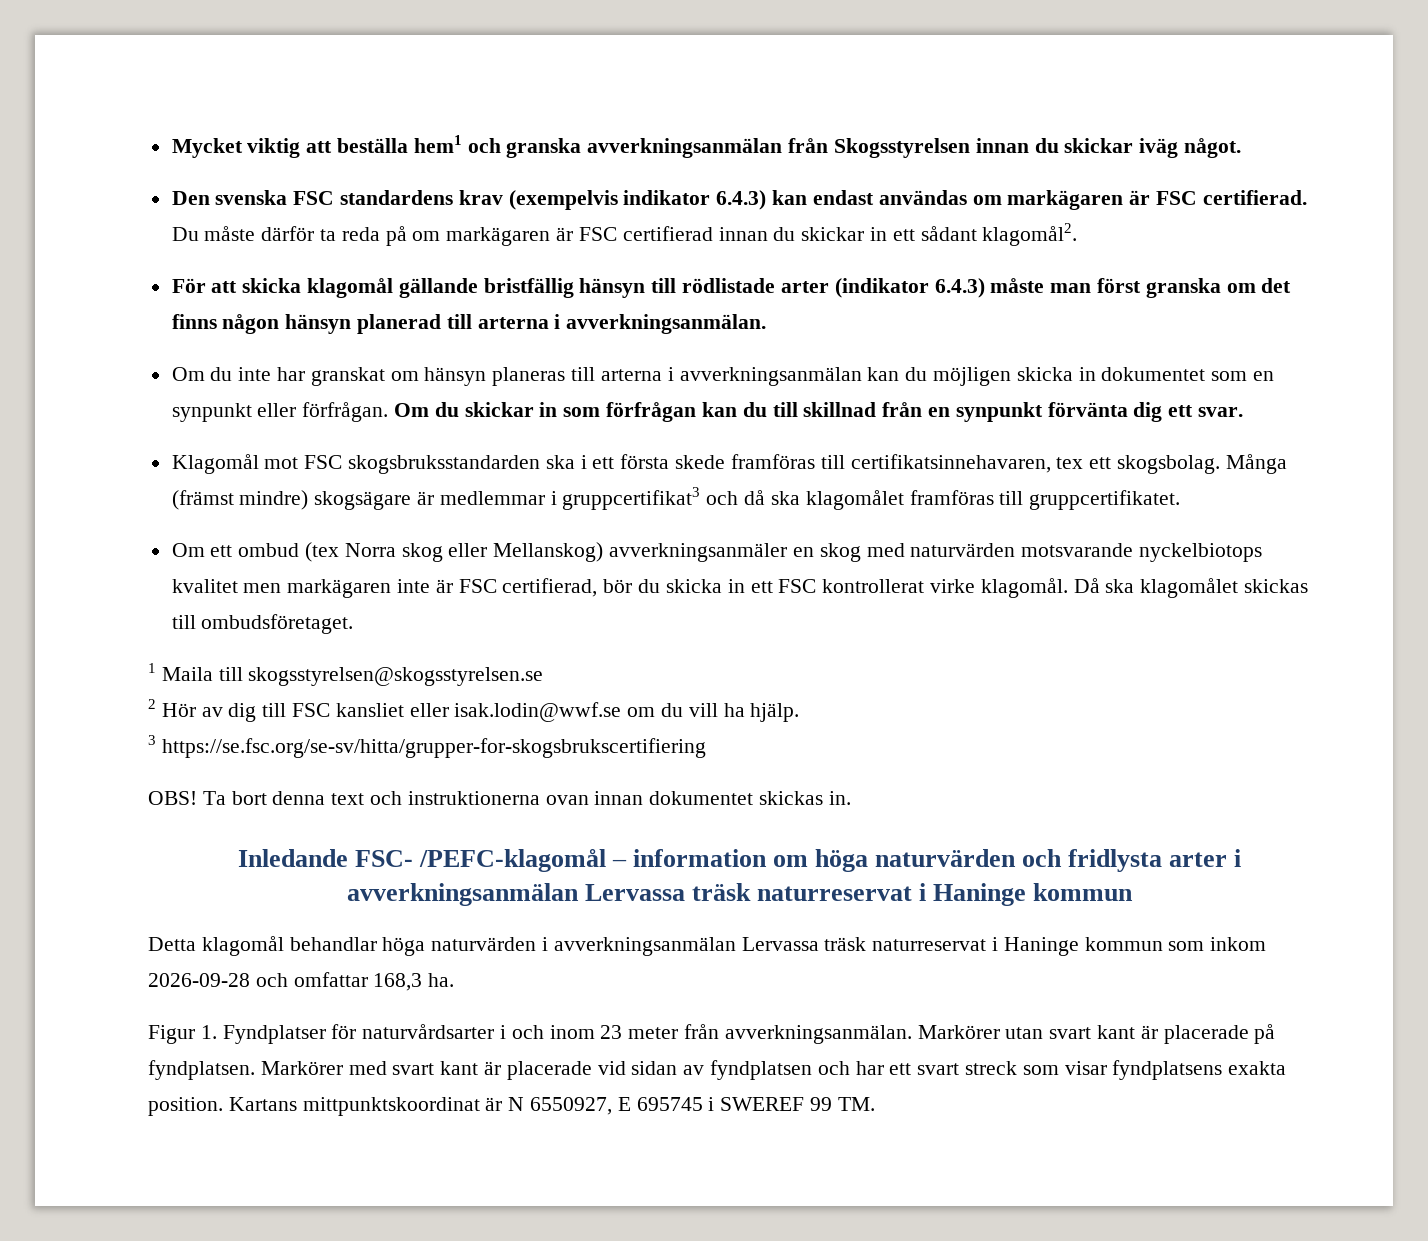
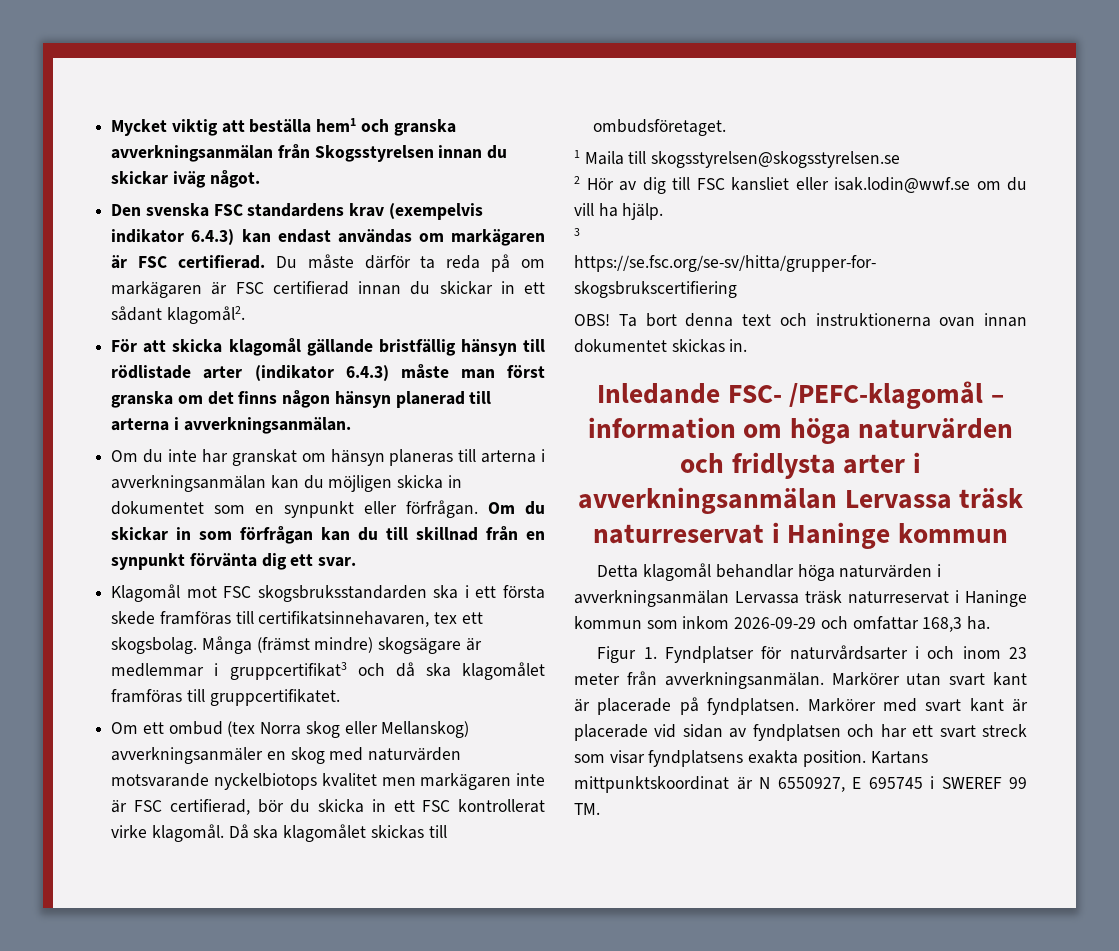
- Detta klagomål behandlar höga naturvärden i avverkningsanmälan Lervassa träsk naturreservat i Haninge kommun som inkom 2026-09-28 och omfattar 168,3 ha.
+ Detta klagomål behandlar höga naturvärden i avverkningsanmälan Lervassa träsk naturreservat i Haninge kommun som inkom 2026-09-29 och omfattar 168,3 ha.

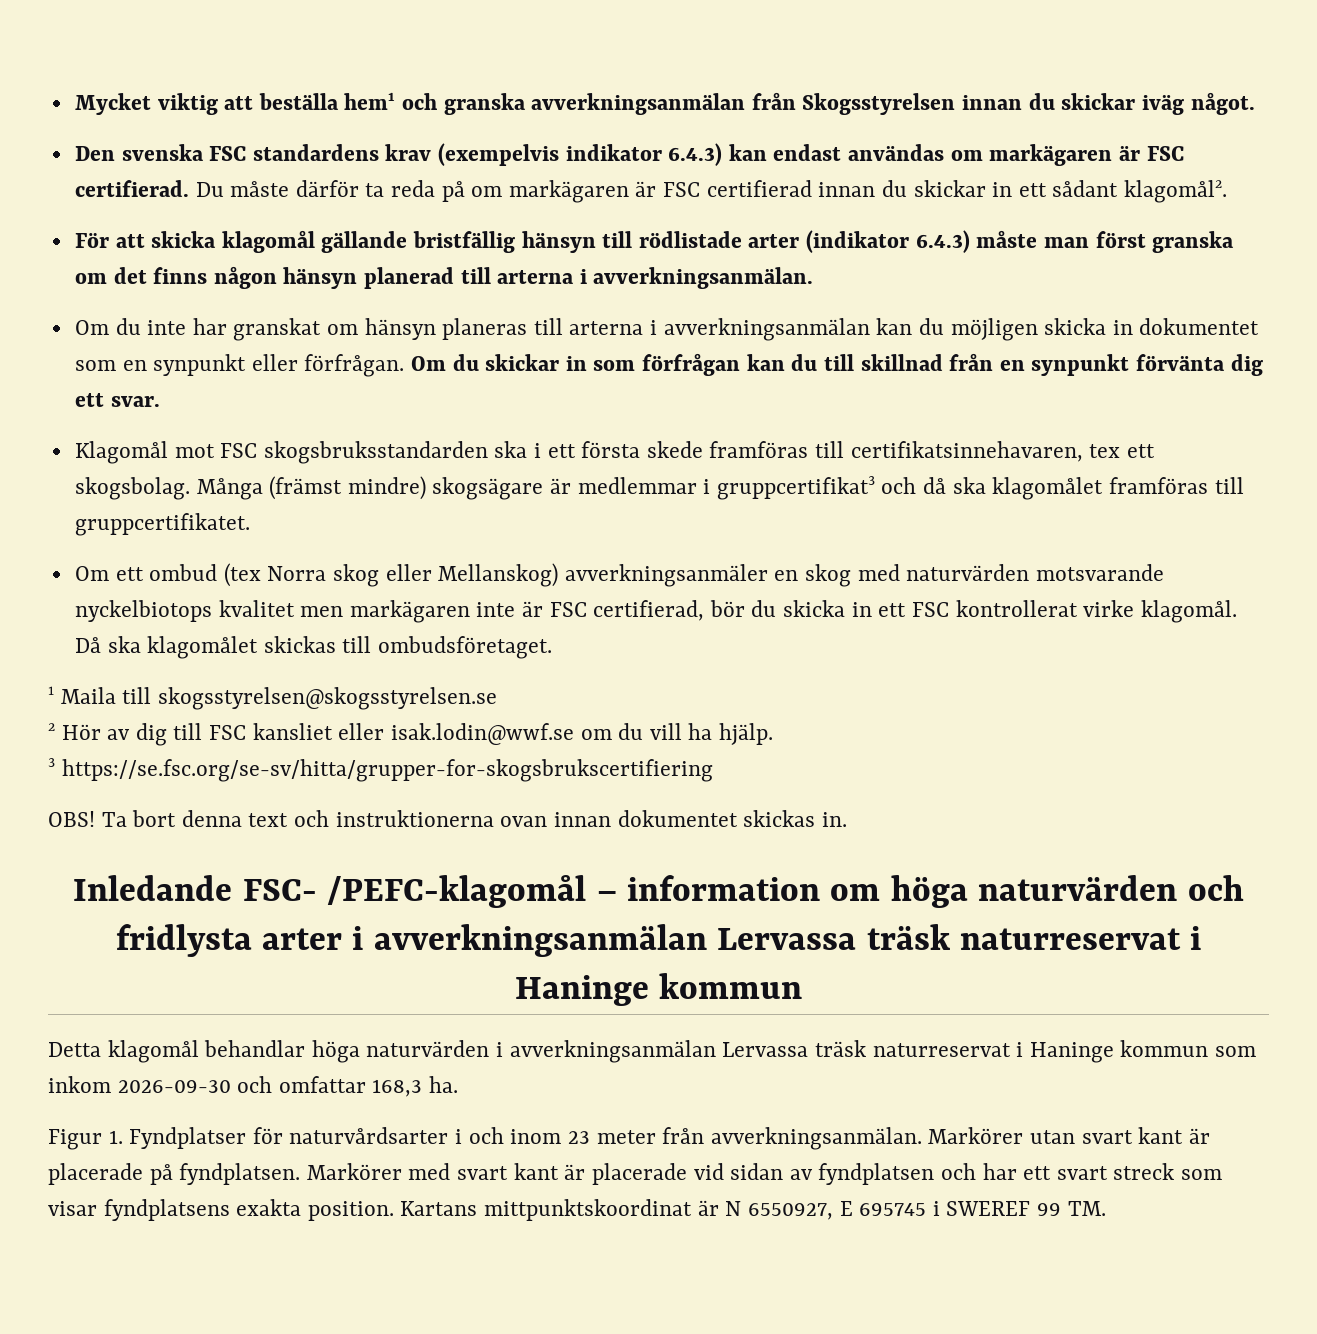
- Detta klagomål behandlar höga naturvärden i avverkningsanmälan Lervassa träsk naturreservat i Haninge kommun som inkom 2026-09-29 och omfattar 168,3 ha.
+ Detta klagomål behandlar höga naturvärden i avverkningsanmälan Lervassa träsk naturreservat i Haninge kommun som inkom 2026-09-30 och omfattar 168,3 ha.

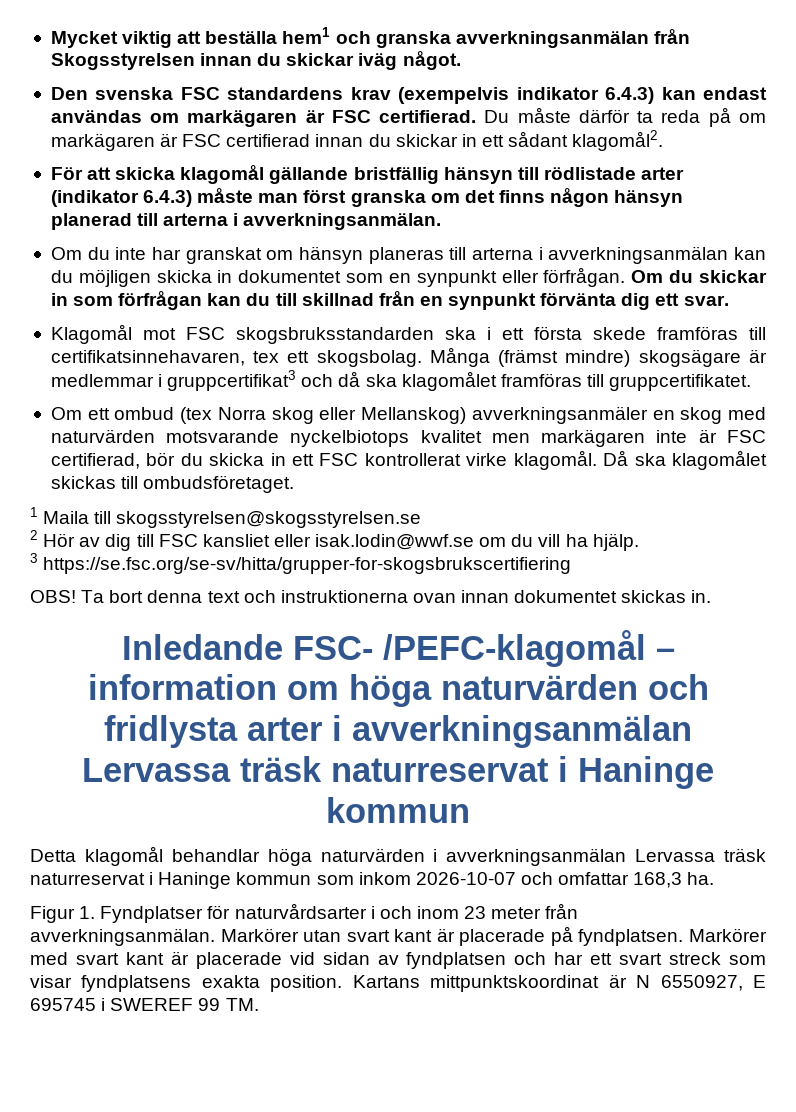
- Detta klagomål behandlar höga naturvärden i avverkningsanmälan Lervassa träsk naturreservat i Haninge kommun som inkom 2026-09-30 och omfattar 168,3 ha.
+ Detta klagomål behandlar höga naturvärden i avverkningsanmälan Lervassa träsk naturreservat i Haninge kommun som inkom 2026-10-07 och omfattar 168,3 ha.

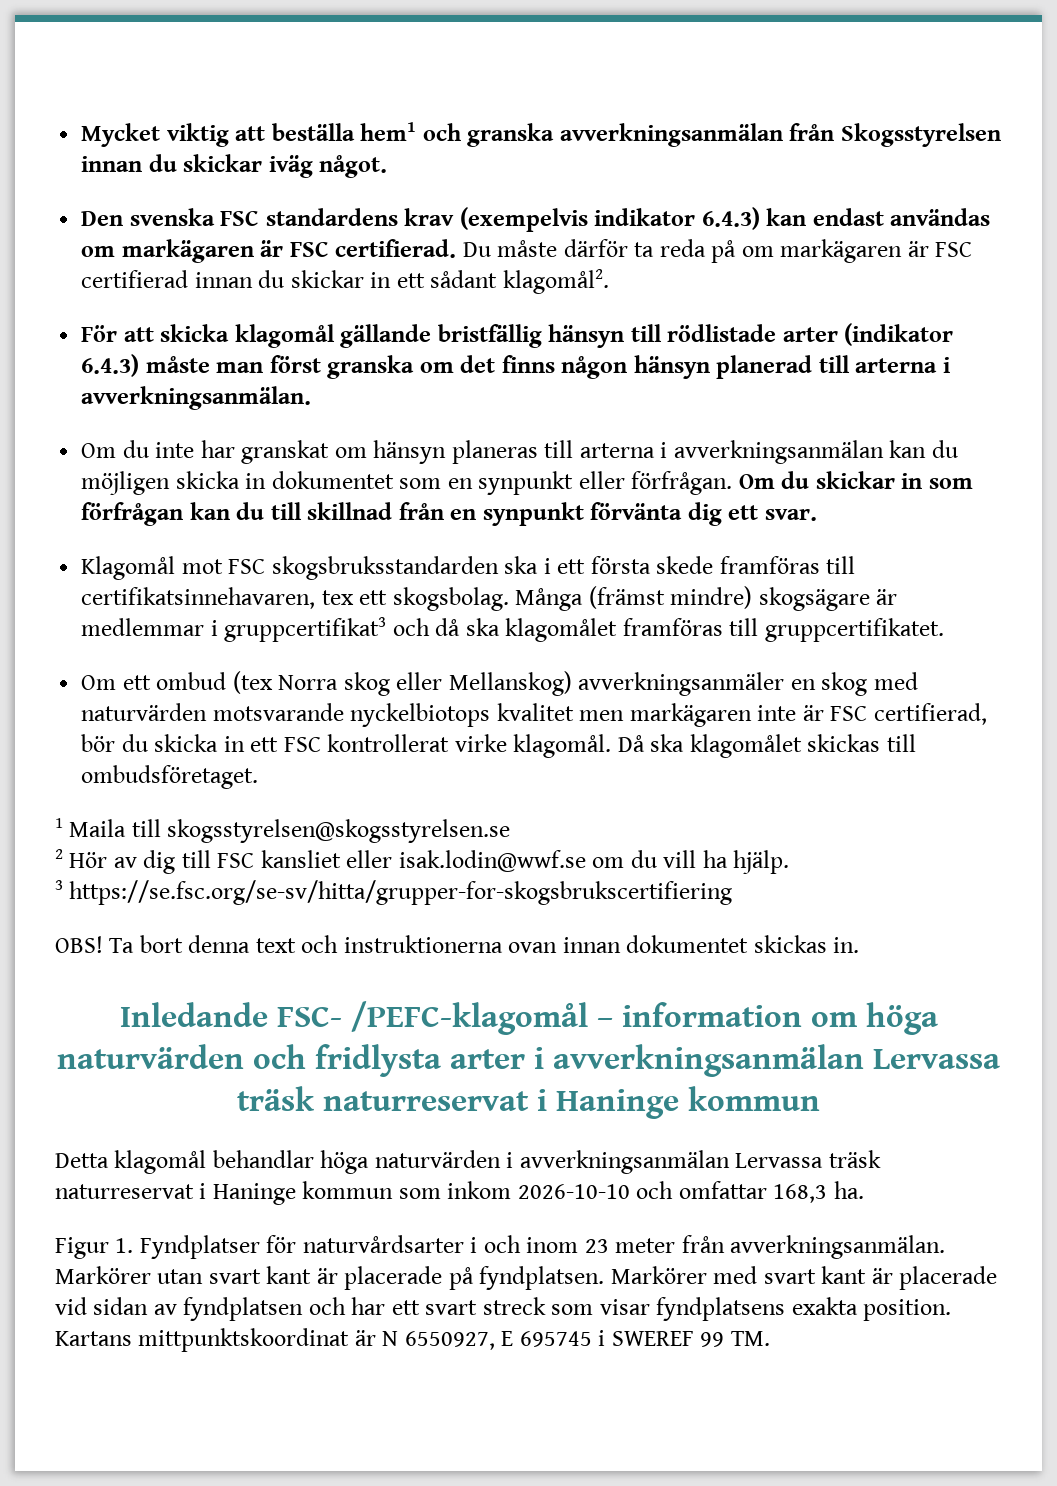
- Detta klagomål behandlar höga naturvärden i avverkningsanmälan Lervassa träsk naturreservat i Haninge kommun som inkom 2026-10-07 och omfattar 168,3 ha.
+ Detta klagomål behandlar höga naturvärden i avverkningsanmälan Lervassa träsk naturreservat i Haninge kommun som inkom 2026-10-10 och omfattar 168,3 ha.

